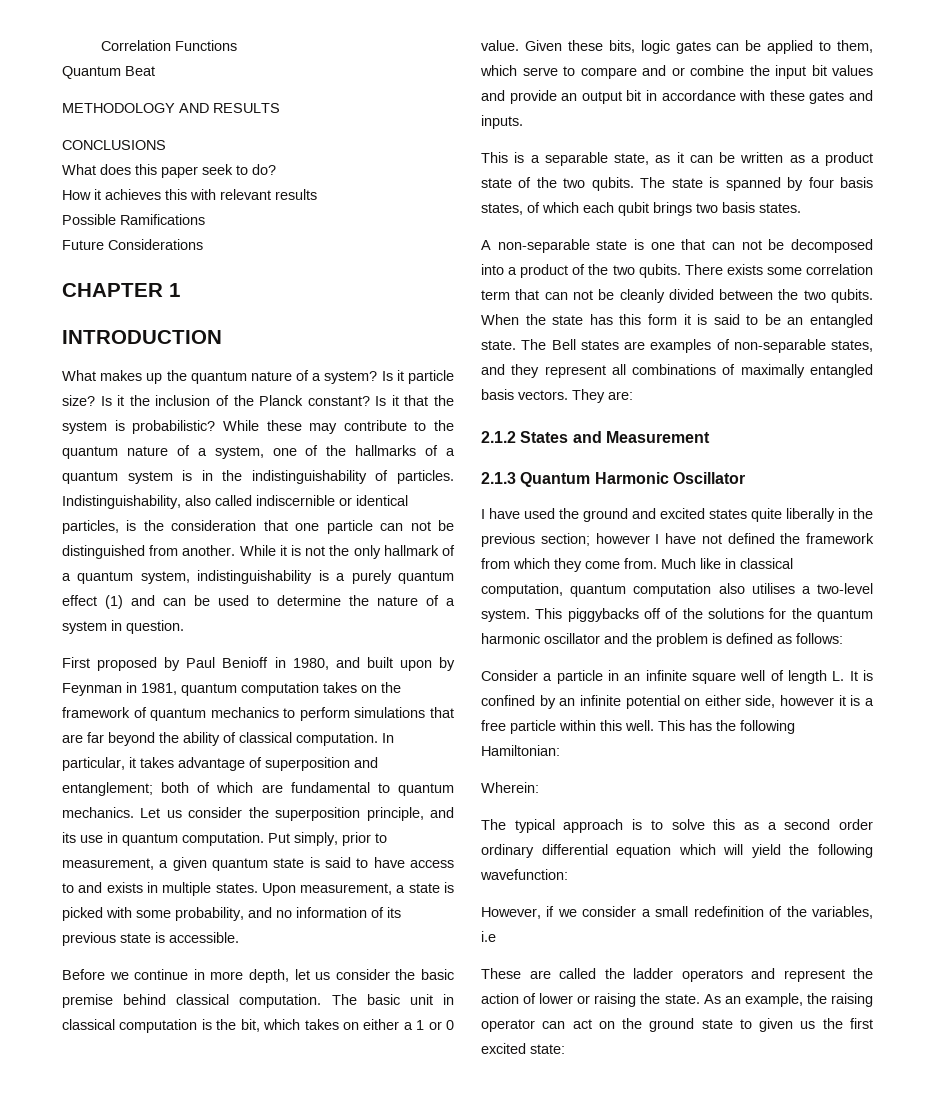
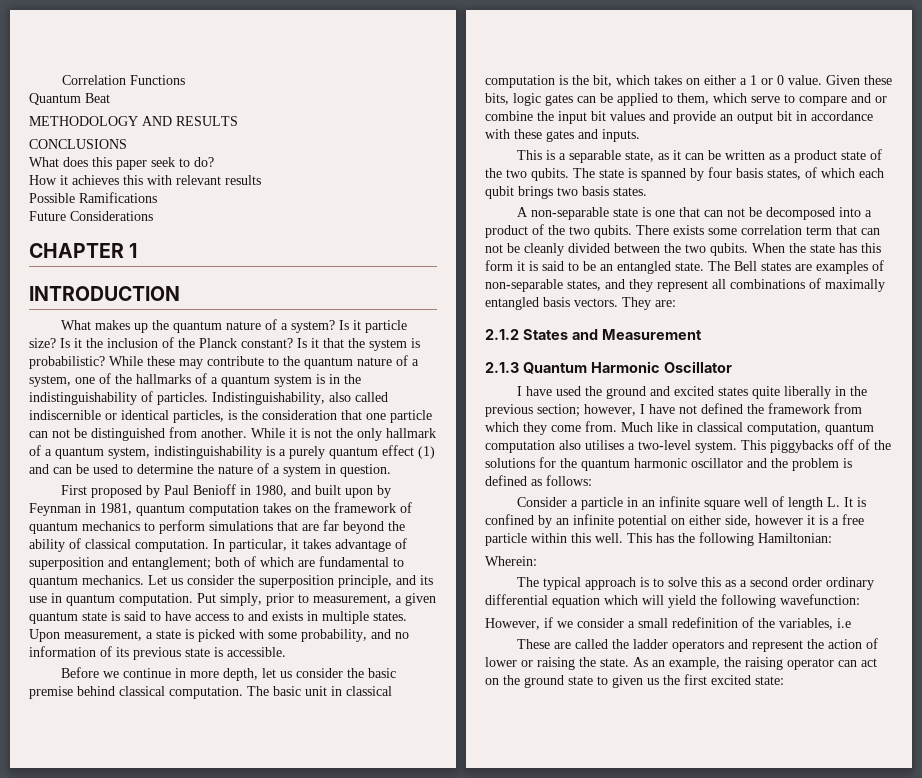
- I have used the ground and excited states quite liberally in the previous section; however I have not defined the framework from which they come from.
+ I have used the ground and excited states quite liberally in the previous section; however, I have not defined the framework from which they come from.

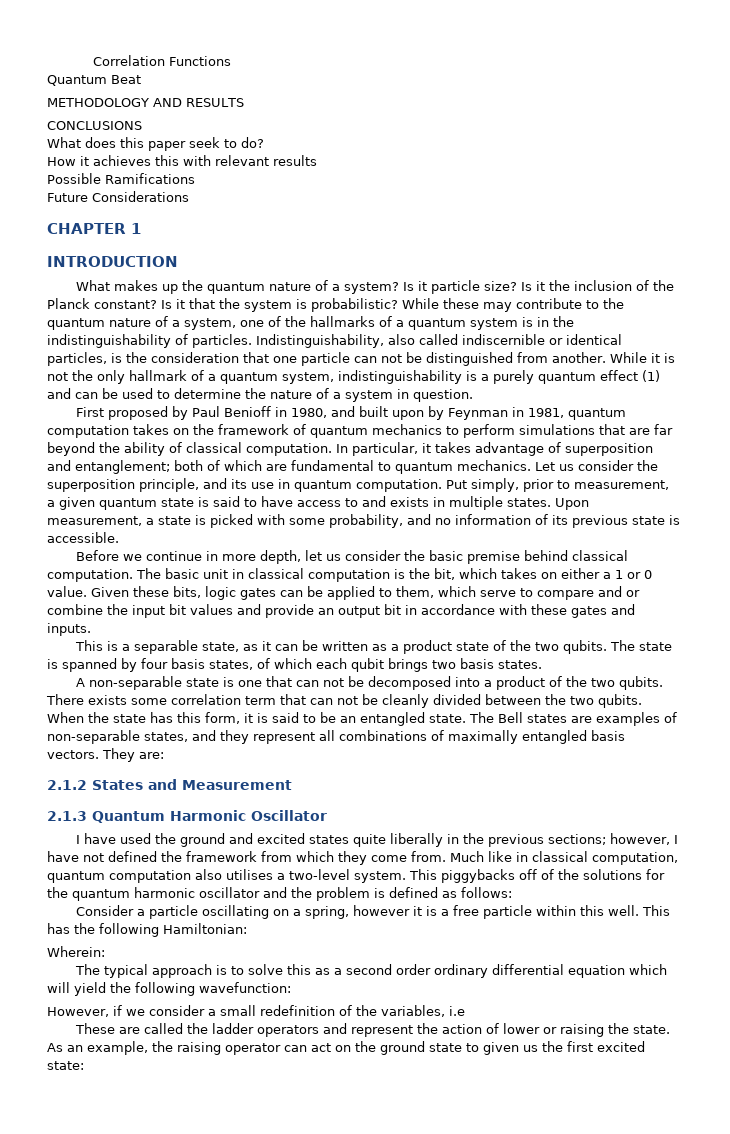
- When the state has this form it is said to be an entangled state.
+ When the state has this form, it is said to be an entangled state.
- I have used the ground and excited states quite liberally in the previous section; however, I have not defined the framework from which they come from.
+ I have used the ground and excited states quite liberally in the previous sections; however, I have not defined the framework from which they come from.
- Consider a particle in an infinite square well of length L. It is confined by an infinite potential on either side, however it is a free particle within this well.
+ Consider a particle oscillating on a spring, however it is a free particle within this well.

